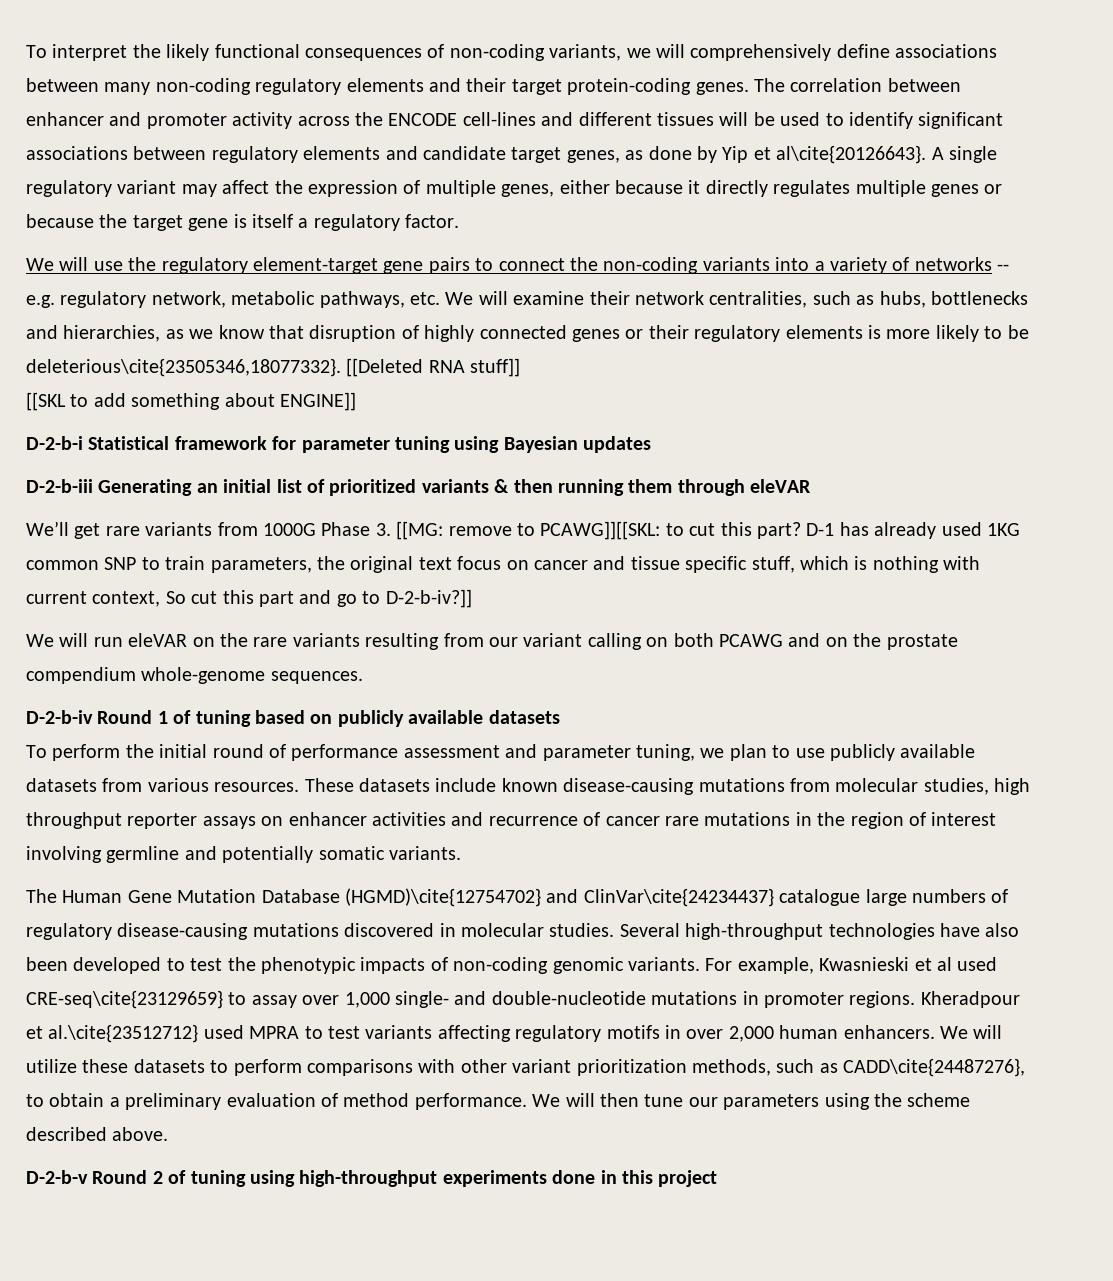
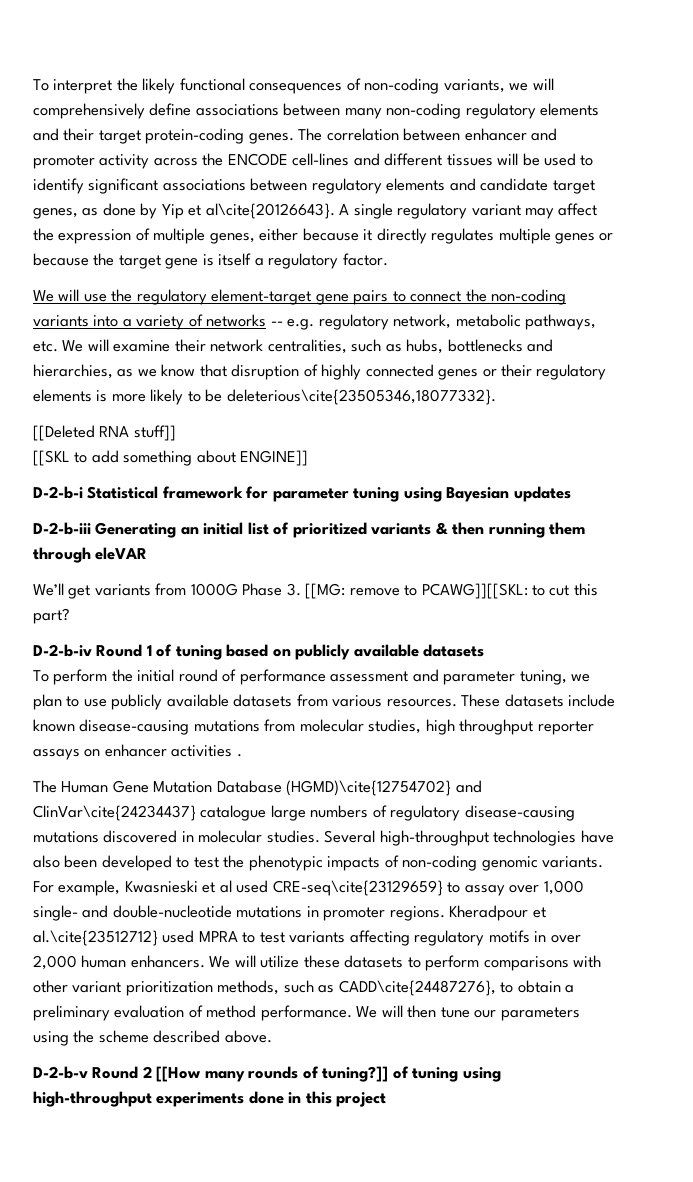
- We will use the regulatory element-target gene pairs to connect the non-coding variants into a variety of networks -- e.g. regulatory network, metabolic pathways, etc. We will examine their network centralities, such as hubs, bottlenecks and hierarchies, as we know that disruption of highly connected genes or their regulatory elements is more likely to be deleterious\cite{23505346,18077332}. [[Deleted RNA stuff]]
+ We will use the regulatory element-target gene pairs to connect the non-coding variants into a variety of networks -- e.g. regulatory network, metabolic pathways, etc. We will examine their network centralities, such as hubs, bottlenecks and hierarchies, as we know that disruption of highly connected genes or their regulatory elements is more likely to be deleterious\cite{23505346,18077332}.
+ [[Deleted RNA stuff]]
- We’ll get rare variants from 1000G Phase 3. [[MG: remove to PCAWG]][[SKL: to cut this part? D-1 has already used 1KG common SNP to train parameters, the original text focus on cancer and tissue specific stuff, which is nothing with current context, So cut this part and go to D-2-b-iv?]]
- We will run eleVAR on the rare variants resulting from our variant calling on both PCAWG and on the prostate compendium whole-genome sequences.
+ We’ll get variants from 1000G Phase 3. [[MG: remove to PCAWG]][[SKL: to cut this part?
- These datasets include known disease-causing mutations from molecular studies, high throughput reporter assays on enhancer activities and recurrence of cancer rare mutations in the region of interest involving germline and potentially somatic variants.
+ These datasets include known disease-causing mutations from molecular studies, high throughput reporter assays on enhancer activities .
- D-2-b-v Round 2 of tuning using high-throughput experiments done in this project
+ D-2-b-v Round 2 [[How many rounds of tuning?]] of tuning using high-throughput experiments done in this project

